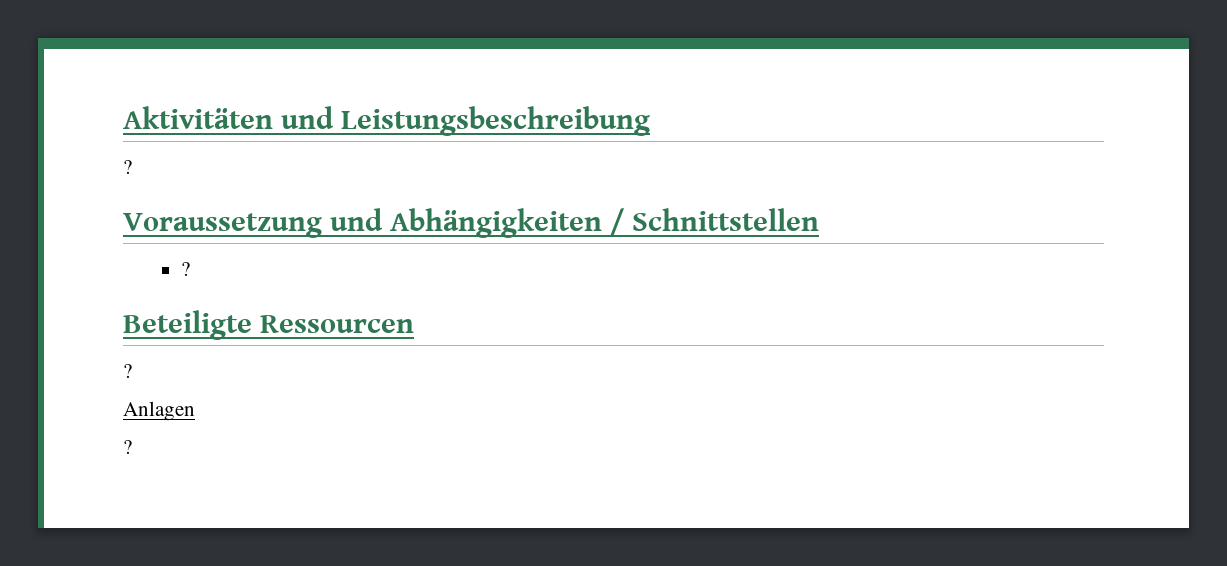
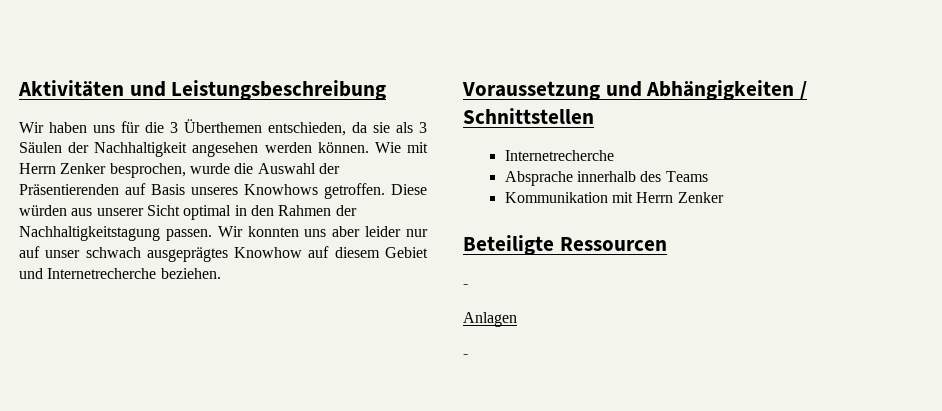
  Aktivitäten und Leistungsbeschreibung
- ?
+ Wir haben uns für die 3 Überthemen entschieden, da sie als 3 Säulen der Nachhaltigkeit angesehen werden können. Wie mit Herrn Zenker besprochen, wurde die Auswahl der Präsentierenden auf Basis unseres Knowhows getroffen. Diese würden aus unserer Sicht optimal in den Rahmen der Nachhaltigkeitstagung passen. Wir konnten uns aber leider nur auf unser schwach ausgeprägtes Knowhow auf diesem Gebiet und Internetrecherche beziehen.
  Voraussetzung und Abhängigkeiten / Schnittstellen
- ?
+ Internetrecherche
+ Absprache innerhalb des Teams
+ Kommunikation mit Herrn Zenker
  Beteiligte Ressourcen
- ?
+ -
  Anlagen
- ?
+ -

